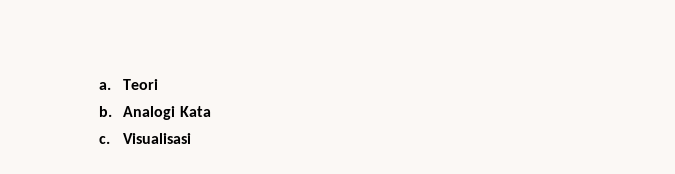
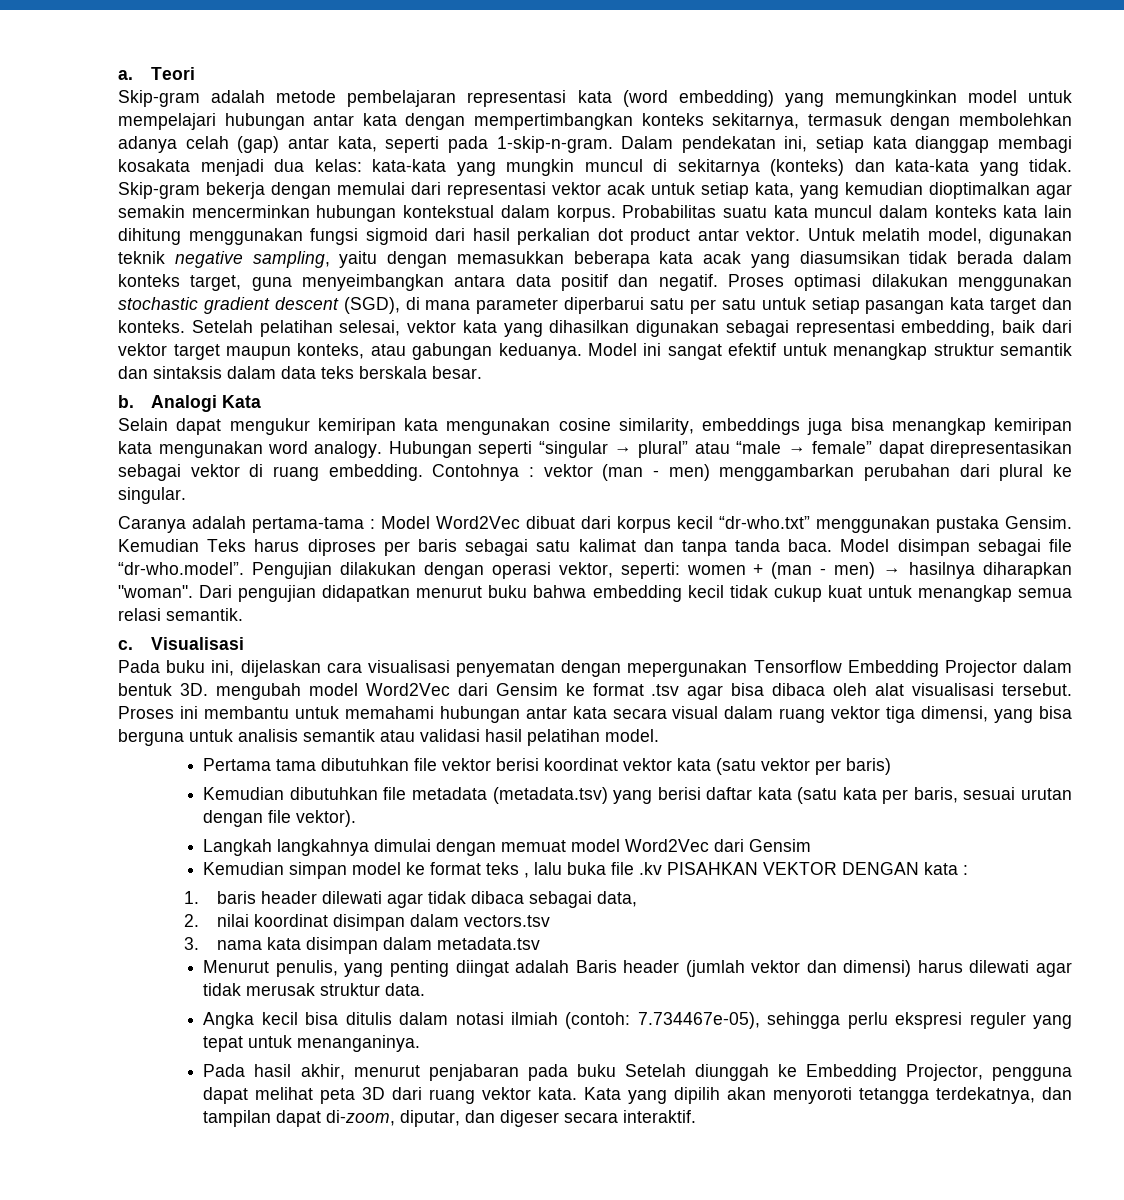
+ Skip-gram adalah metode pembelajaran representasi kata (word embedding) yang memungkinkan model untuk mempelajari hubungan antar kata dengan mempertimbangkan konteks sekitarnya, termasuk dengan membolehkan adanya celah (gap) antar kata, seperti pada 1-skip-n-gram. Dalam pendekatan ini, setiap kata dianggap membagi kosakata menjadi dua kelas: kata-kata yang mungkin muncul di sekitarnya (konteks) dan kata-kata yang tidak. Skip-gram bekerja dengan memulai dari representasi vektor acak untuk setiap kata, yang kemudian dioptimalkan agar semakin mencerminkan hubungan kontekstual dalam korpus. Probabilitas suatu kata muncul dalam konteks kata lain dihitung menggunakan fungsi sigmoid dari hasil perkalian dot product antar vektor. Untuk melatih model, digunakan teknik negative sampling, yaitu dengan memasukkan beberapa kata acak yang diasumsikan tidak berada dalam konteks target, guna menyeimbangkan antara data positif dan negatif. Proses optimasi dilakukan menggunakan stochastic gradient descent (SGD), di mana parameter diperbarui satu per satu untuk setiap pasangan kata target dan konteks. Setelah pelatihan selesai, vektor kata yang dihasilkan digunakan sebagai representasi embedding, baik dari vektor target maupun konteks, atau gabungan keduanya. Model ini sangat efektif untuk menangkap struktur semantik dan sintaksis dalam data teks berskala besar.
  b. Analogi Kata
+ Selain dapat mengukur kemiripan kata mengunakan cosine similarity, embeddings juga bisa menangkap kemiripan kata mengunakan word analogy. Hubungan seperti “singular → plural” atau “male → female” dapat direpresentasikan sebagai vektor di ruang embedding. Contohnya : vektor (man - men) menggambarkan perubahan dari plural ke singular.
+ Caranya adalah pertama-tama : Model Word2Vec dibuat dari korpus kecil “dr-who.txt” menggunakan pustaka Gensim. Kemudian Teks harus diproses per baris sebagai satu kalimat dan tanpa tanda baca. Model disimpan sebagai file “dr-who.model”. Pengujian dilakukan dengan operasi vektor, seperti: women + (man - men) → hasilnya diharapkan "woman". Dari pengujian didapatkan menurut buku bahwa embedding kecil tidak cukup kuat untuk menangkap semua relasi semantik.
  c. Visualisasi
+ Pada buku ini, dijelaskan cara visualisasi penyematan dengan mepergunakan Tensorflow Embedding Projector dalam bentuk 3D. mengubah model Word2Vec dari Gensim ke format .tsv agar bisa dibaca oleh alat visualisasi tersebut. Proses ini membantu untuk memahami hubungan antar kata secara visual dalam ruang vektor tiga dimensi, yang bisa berguna untuk analisis semantik atau validasi hasil pelatihan model.
+ Pertama tama dibutuhkan file vektor berisi koordinat vektor kata (satu vektor per baris)
+ Kemudian dibutuhkan file metadata (metadata.tsv) yang berisi daftar kata (satu kata per baris, sesuai urutan dengan file vektor).
+ Langkah langkahnya dimulai dengan memuat model Word2Vec dari Gensim
+ Kemudian simpan model ke format teks , lalu buka file .kv PISAHKAN VEKTOR DENGAN kata :
+ 1. baris header dilewati agar tidak dibaca sebagai data,
+ 2. nilai koordinat disimpan dalam vectors.tsv
+ 3. nama kata disimpan dalam metadata.tsv
+ Menurut penulis, yang penting diingat adalah Baris header (jumlah vektor dan dimensi) harus dilewati agar tidak merusak struktur data.
+ Angka kecil bisa ditulis dalam notasi ilmiah (contoh: 7.734467e-05), sehingga perlu ekspresi reguler yang tepat untuk menanganinya.
+ Pada hasil akhir, menurut penjabaran pada buku Setelah diunggah ke Embedding Projector, pengguna dapat melihat peta 3D dari ruang vektor kata. Kata yang dipilih akan menyoroti tetangga terdekatnya, dan tampilan dapat di-zoom, diputar, dan digeser secara interaktif.

